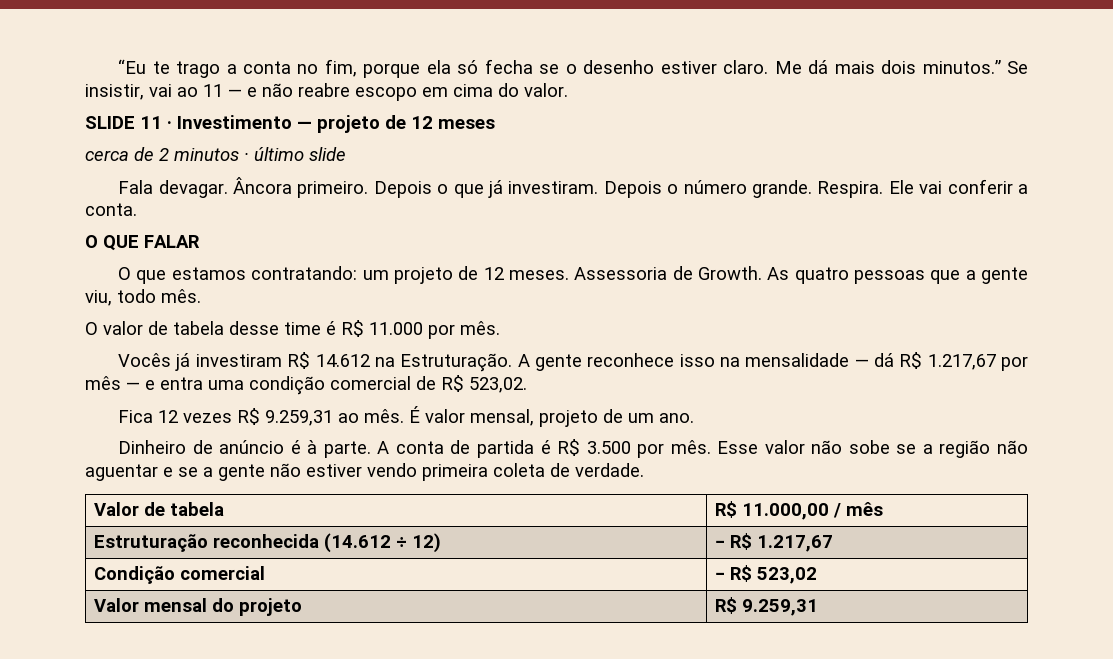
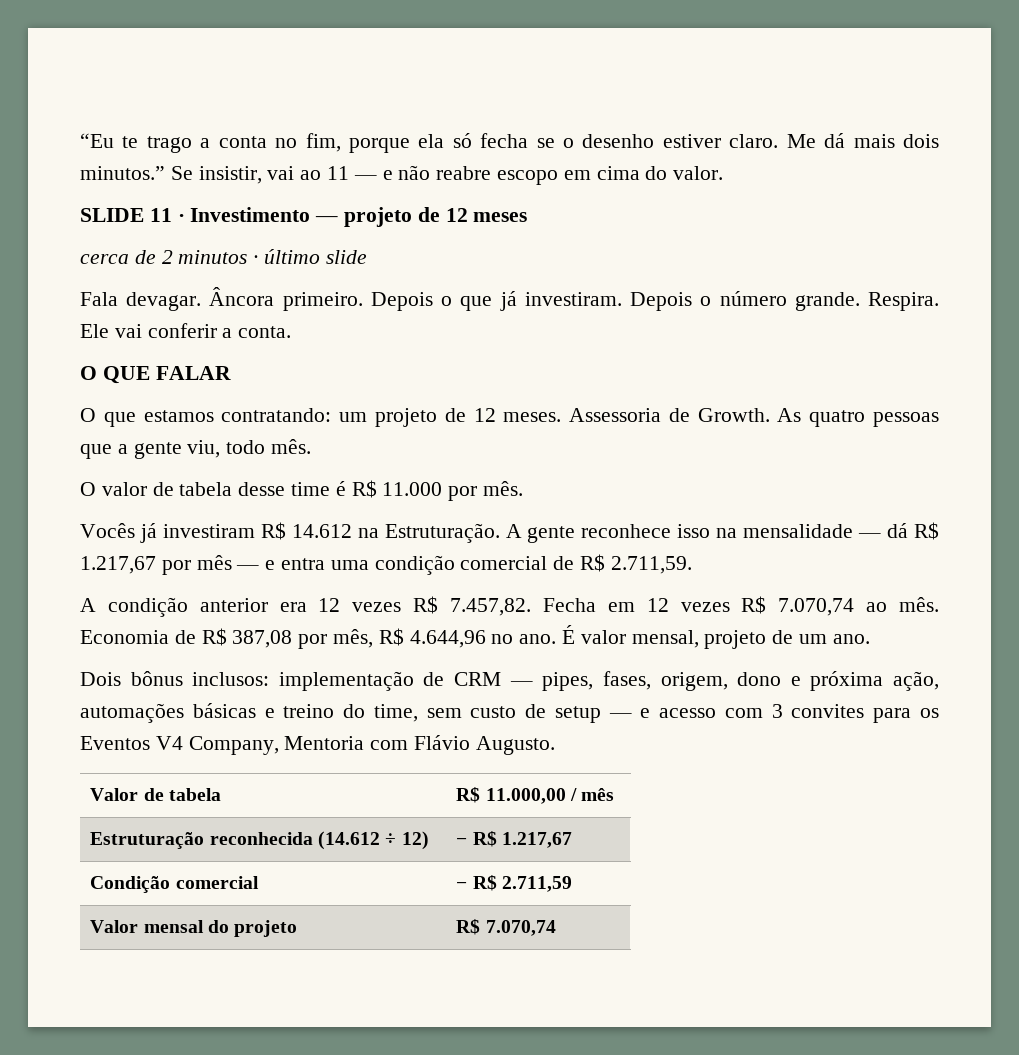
- A gente reconhece isso na mensalidade — dá R$ 1.217,67 por mês — e entra uma condição comercial de R$ 523,02.
- Fica 12 vezes R$ 9.259,31 ao mês.
+ A gente reconhece isso na mensalidade — dá R$ 1.217,67 por mês — e entra uma condição comercial de R$ 2.711,59.
+ A condição anterior era 12 vezes R$ 7.457,82. Fecha em 12 vezes R$ 7.070,74 ao mês. Economia de R$ 387,08 por mês, R$ 4.644,96 no ano.
- Dinheiro de anúncio é à parte. A conta de partida é R$ 3.500 por mês. Esse valor não sobe se a região não aguentar e se a gente não estiver vendo primeira coleta de verdade.
+ Dois bônus inclusos: implementação de CRM — pipes, fases, origem, dono e próxima ação, automações básicas e treino do time, sem custo de setup — e acesso com 3 convites para os Eventos V4 Company, Mentoria com Flávio Augusto.
- Condição comercial | − R$ 523,02
+ Condição comercial | − R$ 2.711,59
- Valor mensal do projeto | R$ 9.259,31
+ Valor mensal do projeto | R$ 7.070,74

